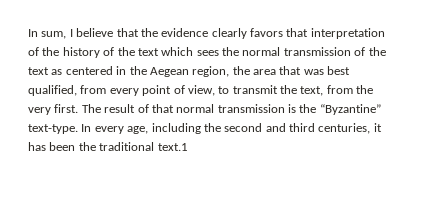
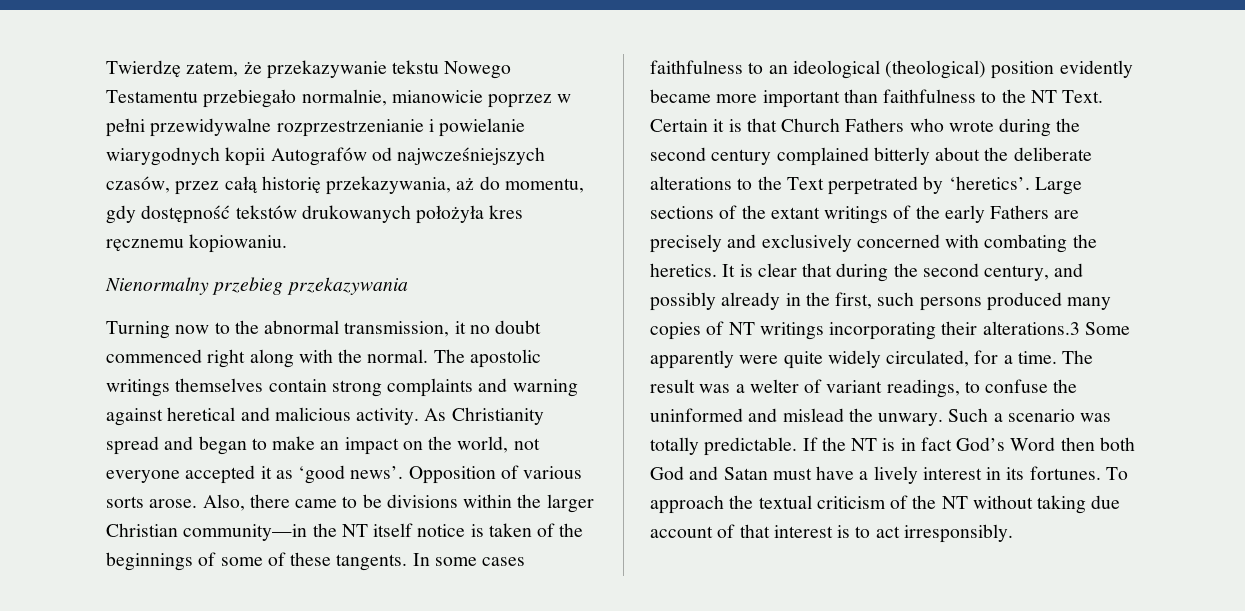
- In sum, I believe that the evidence clearly favors that interpretation of the history of the text which sees the normal transmission of the text as centered in the Aegean region, the area that was best qualified, from every point of view, to transmit the text, from the very first. The result of that normal transmission is the “Byzantine” text-type. In every age, including the second and third centuries, it has been the traditional text.1
+ Twierdzę zatem, że przekazywanie tekstu Nowego Testamentu przebiegało normalnie, mianowicie poprzez w pełni przewidywalne rozprzestrzenianie i powielanie wiarygodnych kopii Autografów od najwcześniejszych czasów, przez całą historię przekazywania, aż do momentu, gdy dostępność tekstów drukowanych położyła kres ręcznemu kopiowaniu.
+ Nienormalny przebieg przekazywania
+ Turning now to the abnormal transmission, it no doubt commenced right along with the normal. The apostolic writings themselves contain strong complaints and warning against heretical and malicious activity. As Christianity spread and began to make an impact on the world, not everyone accepted it as ‘good news’. Opposition of various sorts arose. Also, there came to be divisions within the larger Christian community—in the NT itself notice is taken of the beginnings of some of these tangents. In some cases faithfulness to an ideological (theological) position evidently became more important than faithfulness to the NT Text. Certain it is that Church Fathers who wrote during the second century complained bitterly about the deliberate alterations to the Text perpetrated by ‘heretics’. Large sections of the extant writings of the early Fathers are precisely and exclusively concerned with combating the heretics. It is clear that during the second century, and possibly already in the first, such persons produced many copies of NT writings incorporating their alterations.3 Some apparently were quite widely circulated, for a time. The result was a welter of variant readings, to confuse the uninformed and mislead the unwary. Such a scenario was totally predictable. If the NT is in fact God’s Word then both God and Satan must have a lively interest in its fortunes. To approach the textual criticism of the NT without taking due account of that interest is to act irresponsibly.

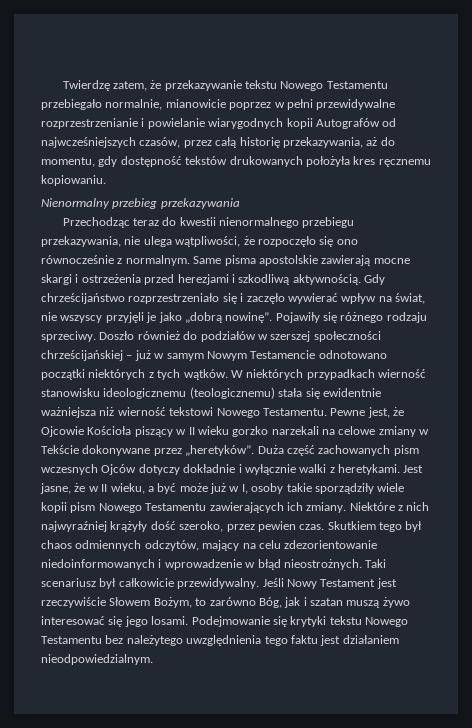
- Turning now to the abnormal transmission, it no doubt commenced right along with the normal. The apostolic writings themselves contain strong complaints and warning against heretical and malicious activity. As Christianity spread and began to make an impact on the world, not everyone accepted it as ‘good news’. Opposition of various sorts arose. Also, there came to be divisions within the larger Christian community—in the NT itself notice is taken of the beginnings of some of these tangents. In some cases faithfulness to an ideological (theological) position evidently became more important than faithfulness to the NT Text. Certain it is that Church Fathers who wrote during the second century complained bitterly about the deliberate alterations to the Text perpetrated by ‘heretics’. Large sections of the extant writings of the early Fathers are precisely and exclusively concerned with combating the heretics. It is clear that during the second century, and possibly already in the first, such persons produced many copies of NT writings incorporating their alterations.3 Some apparently were quite widely circulated, for a time. The result was a welter of variant readings, to confuse the uninformed and mislead the unwary. Such a scenario was totally predictable. If the NT is in fact God’s Word then both God and Satan must have a lively interest in its fortunes. To approach the textual criticism of the NT without taking due account of that interest is to act irresponsibly.
+ Przechodząc teraz do kwestii nienormalnego przebiegu przekazywania, nie ulega wątpliwości, że rozpoczęło się ono równocześnie z normalnym. Same pisma apostolskie zawierają mocne skargi i ostrzeżenia przed herezjami i szkodliwą aktywnością. Gdy chrześcijaństwo rozprzestrzeniało się i zaczęło wywierać wpływ na świat, nie wszyscy przyjęli je jako „dobrą nowinę”. Pojawiły się różnego rodzaju sprzeciwy. Doszło również do podziałów w szerszej społeczności chrześcijańskiej – już w samym Nowym Testamencie odnotowano początki niektórych z tych wątków. W niektórych przypadkach wierność stanowisku ideologicznemu (teologicznemu) stała się ewidentnie ważniejsza niż wierność tekstowi Nowego Testamentu. Pewne jest, że Ojcowie Kościoła piszący w II wieku gorzko narzekali na celowe zmiany w Tekście dokonywane przez „heretyków”. Duża część zachowanych pism wczesnych Ojców dotyczy dokładnie i wyłącznie walki z heretykami. Jest jasne, że w II wieku, a być może już w I, osoby takie sporządziły wiele kopii pism Nowego Testamentu zawierających ich zmiany. Niektóre z nich najwyraźniej krążyły dość szeroko, przez pewien czas. Skutkiem tego był chaos odmiennych odczytów, mający na celu zdezorientowanie niedoinformowanych i wprowadzenie w błąd nieostrożnych. Taki scenariusz był całkowicie przewidywalny. Jeśli Nowy Testament jest rzeczywiście Słowem Bożym, to zarówno Bóg, jak i szatan muszą żywo interesować się jego losami. Podejmowanie się krytyki tekstu Nowego Testamentu bez należytego uwzględnienia tego faktu jest działaniem nieodpowiedzialnym.

